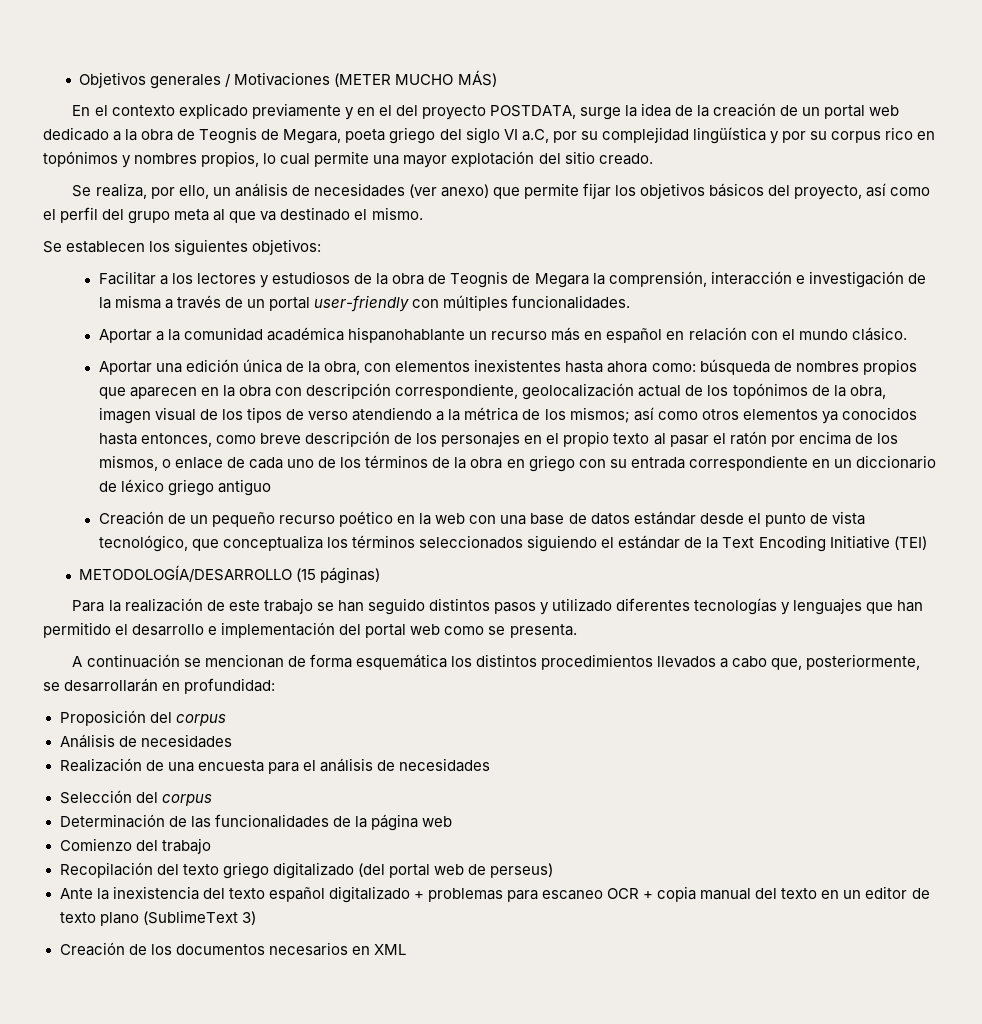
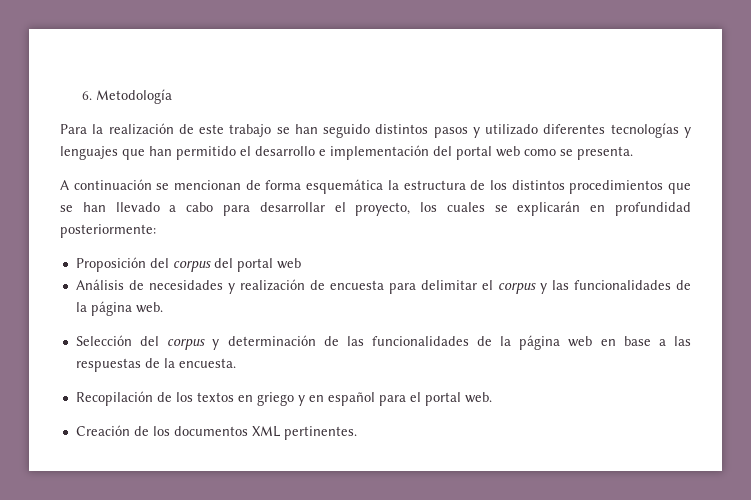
- Objetivos generales / Motivaciones (METER MUCHO MÁS)
- En el contexto explicado previamente y en el del proyecto POSTDATA, surge la idea de la creación de un portal web dedicado a la obra de Teognis de Megara, poeta griego del siglo VI a.C, por su complejidad lingüística y por su corpus rico en topónimos y nombres propios, lo cual permite una mayor explotación del sitio creado.
- Se realiza, por ello, un análisis de necesidades (ver anexo) que permite fijar los objetivos básicos del proyecto, así como el perfil del grupo meta al que va destinado el mismo.
- Se establecen los siguientes objetivos:
- Facilitar a los lectores y estudiosos de la obra de Teognis de Megara la comprensión, interacción e investigación de la misma a través de un portal user-friendly con múltiples funcionalidades.
- Aportar a la comunidad académica hispanohablante un recurso más en español en relación con el mundo clásico.
- Aportar una edición única de la obra, con elementos inexistentes hasta ahora como: búsqueda de nombres propios que aparecen en la obra con descripción correspondiente, geolocalización actual de los topónimos de la obra, imagen visual de los tipos de verso atendiendo a la métrica de los mismos; así como otros elementos ya conocidos hasta entonces, como breve descripción de los personajes en el propio texto al pasar el ratón por encima de los mismos, o enlace de cada uno de los términos de la obra en griego con su entrada correspondiente en un diccionario de léxico griego antiguo
- Creación de un pequeño recurso poético en la web con una base de datos estándar desde el punto de vista tecnológico, que conceptualiza los términos seleccionados siguiendo el estándar de la Text Encoding Initiative (TEI)
- METODOLOGÍA/DESARROLLO (15 páginas)
+ 6. Metodología
- A continuación se mencionan de forma esquemática los distintos procedimientos llevados a cabo que, posteriormente, se desarrollarán en profundidad:
+ A continuación se mencionan de forma esquemática la estructura de los distintos procedimientos que se han llevado a cabo para desarrollar el proyecto, los cuales se explicarán en profundidad posteriormente:
- Proposición del corpus
+ Proposición del corpus del portal web
- Análisis de necesidades
- Realización de una encuesta para el análisis de necesidades
+ Análisis de necesidades y realización de encuesta para delimitar el corpus y las funcionalidades de la página web.
- Selección del corpus
- Determinación de las funcionalidades de la página web
- Comienzo del trabajo
- Recopilación del texto griego digitalizado (del portal web de perseus)
- Ante la inexistencia del texto español digitalizado + problemas para escaneo OCR + copia manual del texto en un editor de texto plano (SublimeText 3)
+ Selección del corpus y determinación de las funcionalidades de la página web en base a las respuestas de la encuesta.
+ Recopilación de los textos en griego y en español para el portal web.
- Creación de los documentos necesarios en XML
+ Creación de los documentos XML pertinentes.

